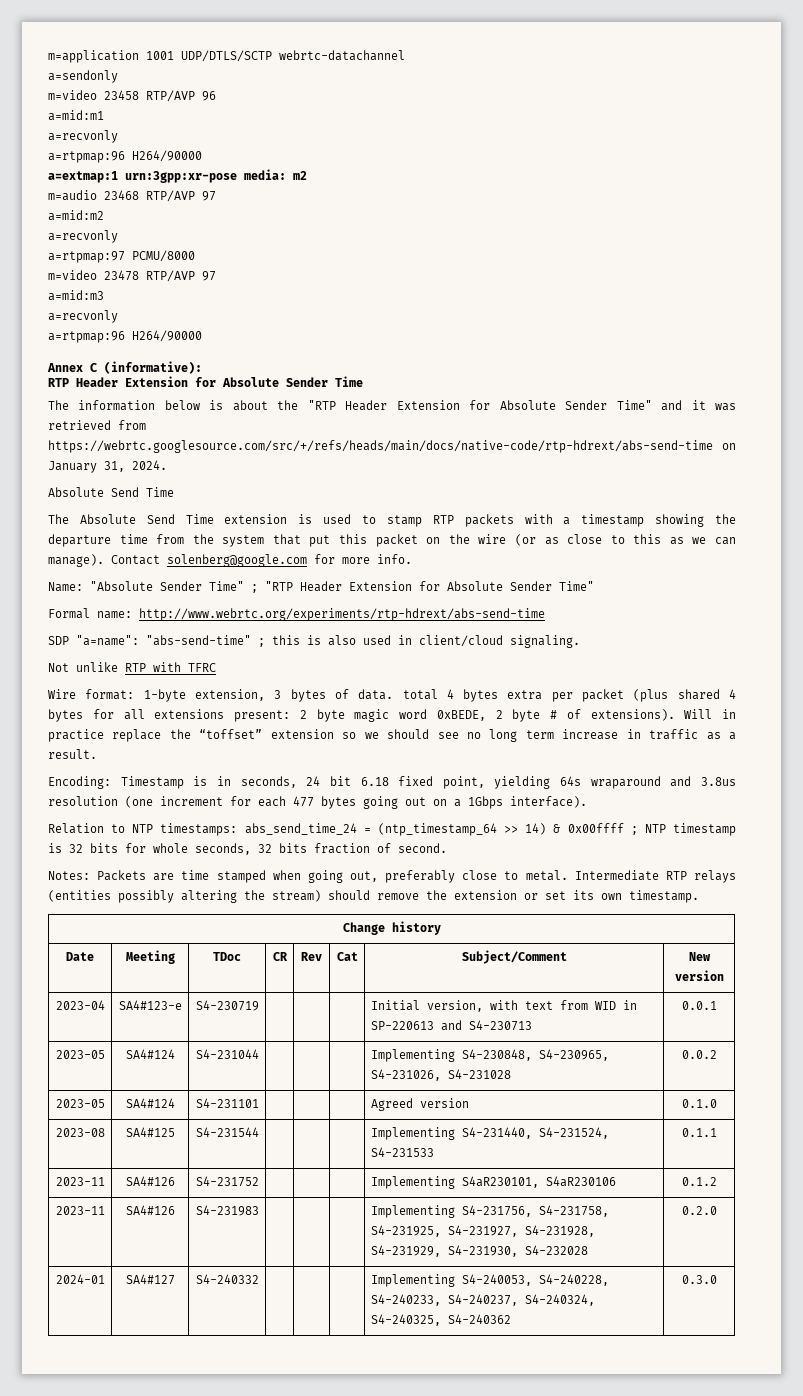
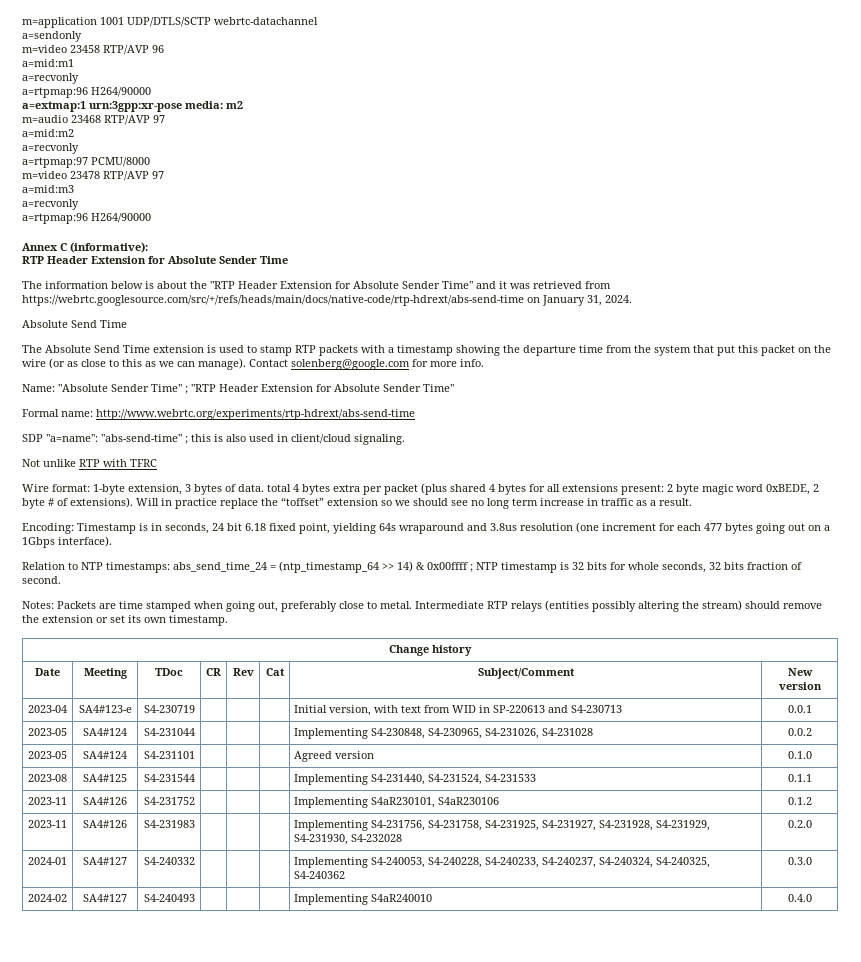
+ 2024-02 | SA4#127 | S4-240493 | | | | Implementing S4aR240010 | 0.4.0

